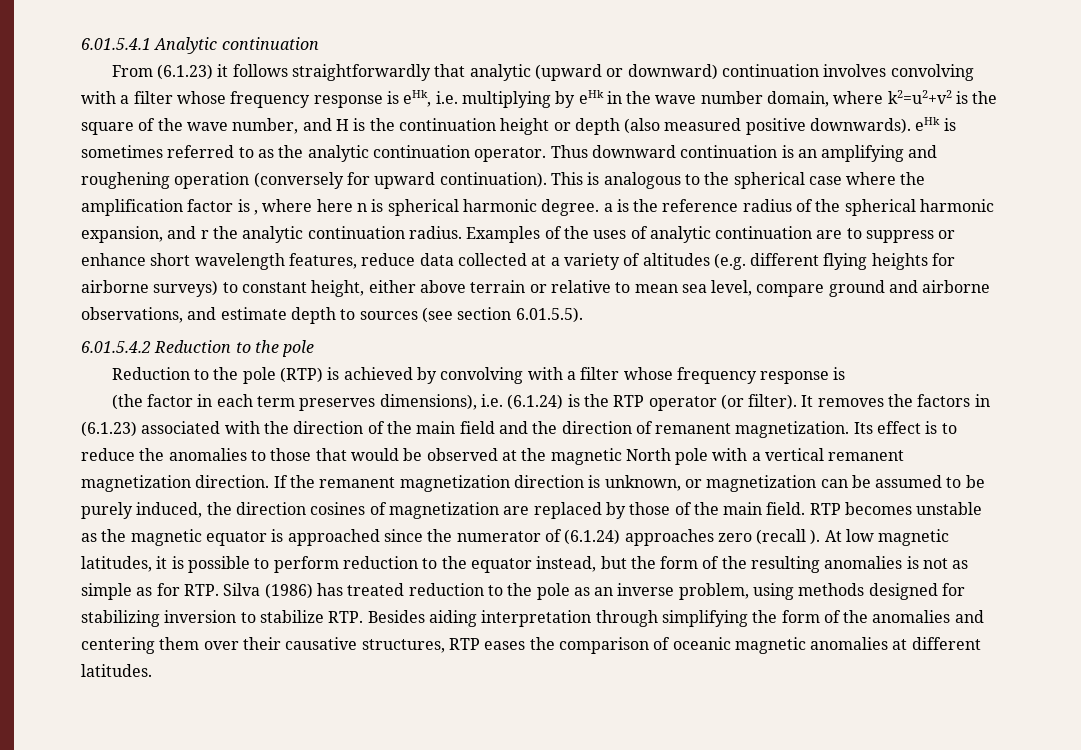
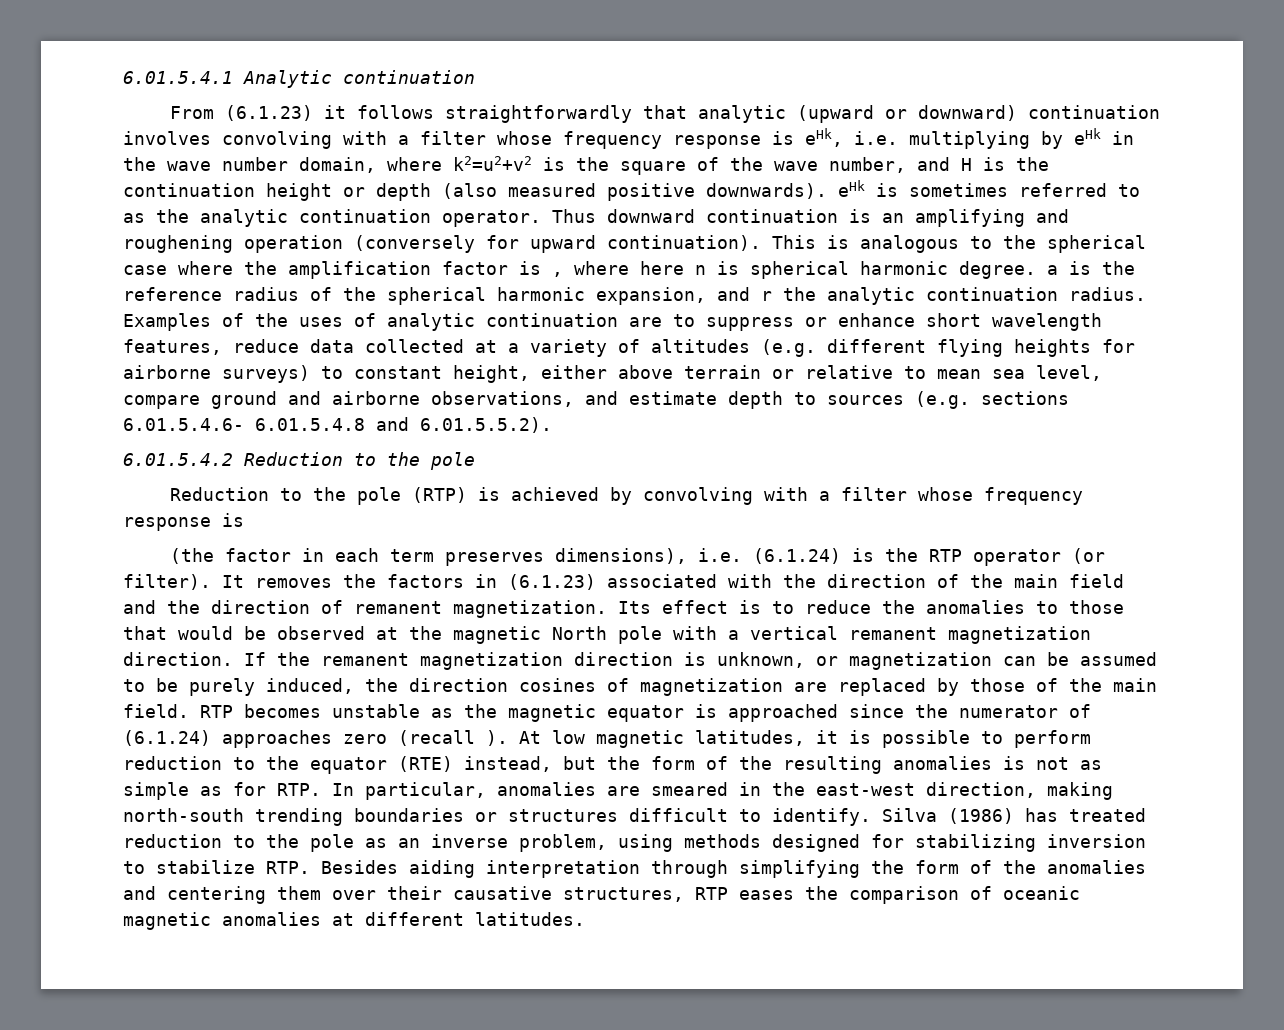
- Examples of the uses of analytic continuation are to suppress or enhance short wavelength features, reduce data collected at a variety of altitudes (e.g. different flying heights for airborne surveys) to constant height, either above terrain or relative to mean sea level, compare ground and airborne observations, and estimate depth to sources (see section 6.01.5.5).
+ Examples of the uses of analytic continuation are to suppress or enhance short wavelength features, reduce data collected at a variety of altitudes (e.g. different flying heights for airborne surveys) to constant height, either above terrain or relative to mean sea level, compare ground and airborne observations, and estimate depth to sources (e.g. sections 6.01.5.4.6- 6.01.5.4.8 and 6.01.5.5.2).
- At low magnetic latitudes, it is possible to perform reduction to the equator instead, but the form of the resulting anomalies is not as simple as for RTP. Silva (1986) has treated reduction to the pole as an inverse problem, using methods designed for stabilizing inversion to stabilize RTP. Besides aiding interpretation through simplifying the form of the anomalies and centering them over their causative structures, RTP eases the comparison of oceanic magnetic anomalies at different latitudes.
+ At low magnetic latitudes, it is possible to perform reduction to the equator (RTE) instead, but the form of the resulting anomalies is not as simple as for RTP. In particular, anomalies are smeared in the east-west direction, making north-south trending boundaries or structures difficult to identify. Silva (1986) has treated reduction to the pole as an inverse problem, using methods designed for stabilizing inversion to stabilize RTP. Besides aiding interpretation through simplifying the form of the anomalies and centering them over their causative structures, RTP eases the comparison of oceanic magnetic anomalies at different latitudes.

